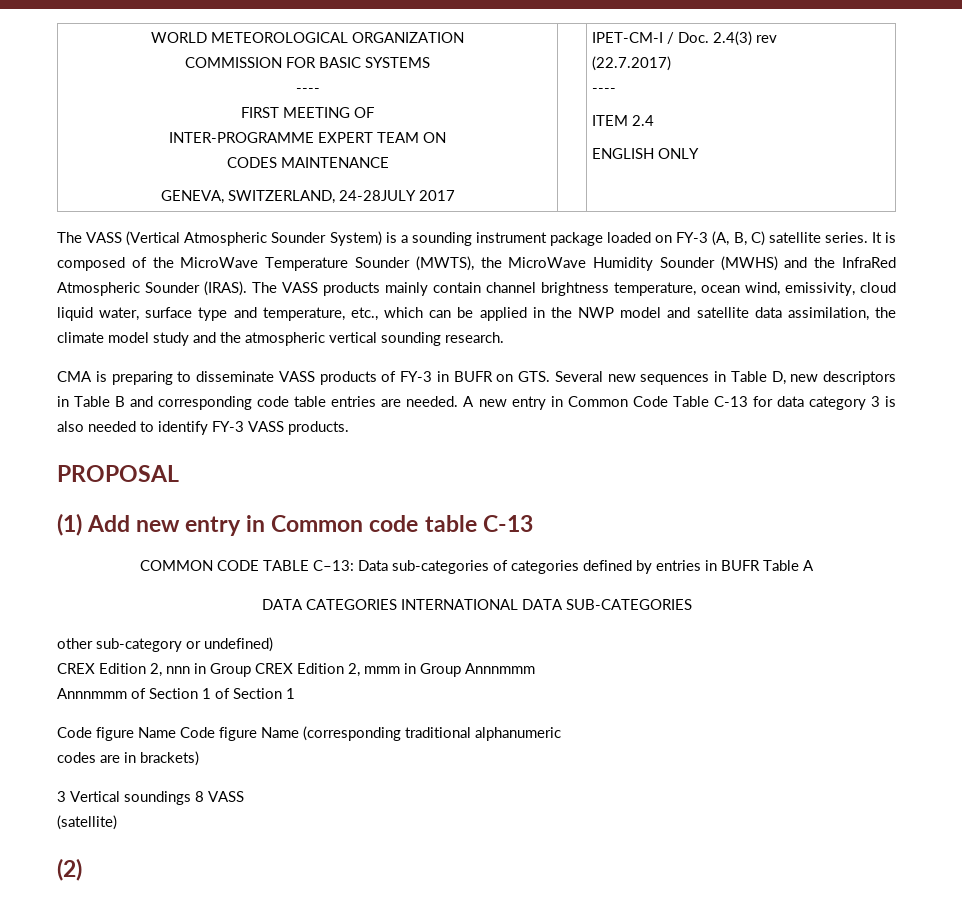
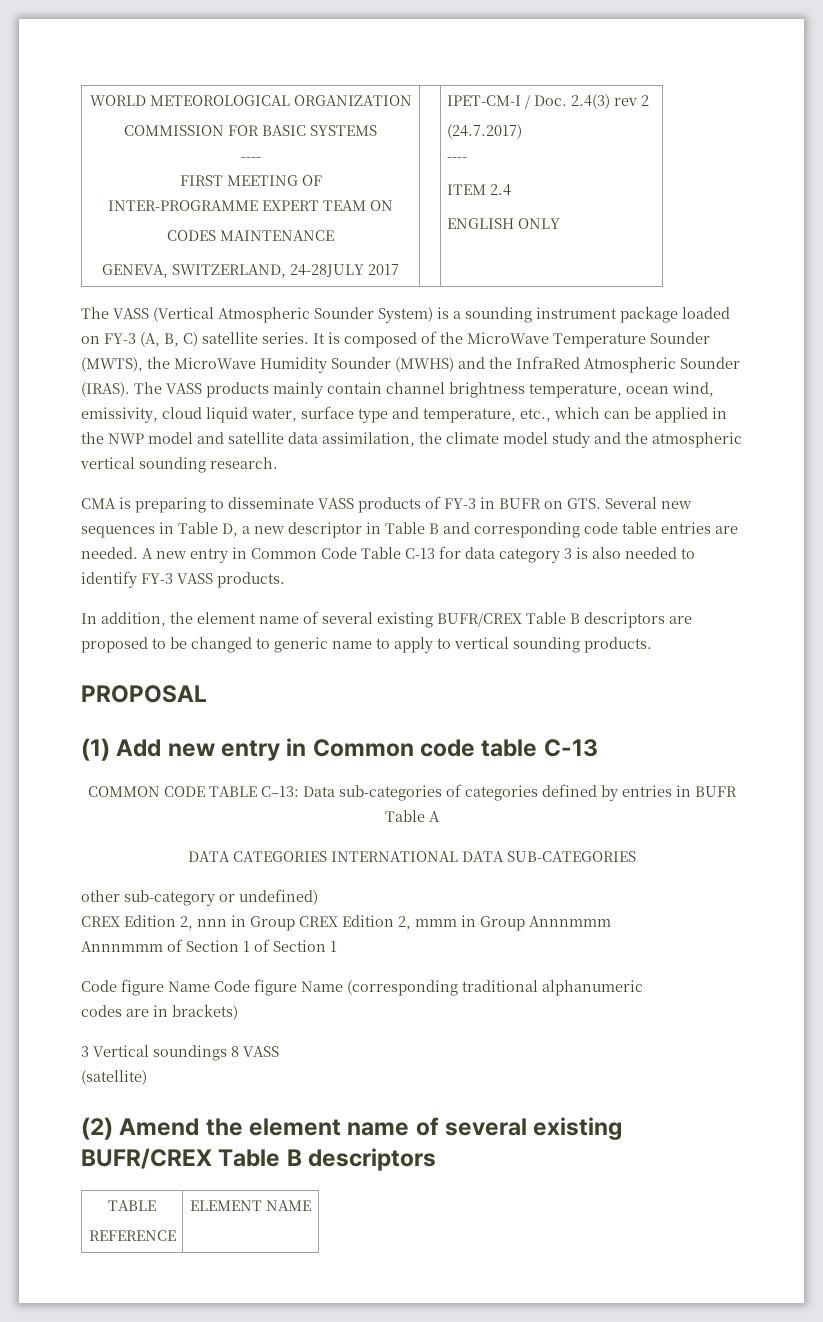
  WORLD METEOROLOGICAL ORGANIZATION
  COMMISSION FOR BASIC SYSTEMS
  ----
  FIRST MEETING OF
  INTER-PROGRAMME EXPERT TEAM ON
  CODES MAINTENANCE
- GENEVA, SWITZERLAND, 24-28JULY 2017 | | IPET-CM-I / Doc. 2.4(3) rev
- (22.7.2017)
+ GENEVA, SWITZERLAND, 24-28JULY 2017 | | IPET-CM-I / Doc. 2.4(3) rev 2
+ (24.7.2017)
- CMA is preparing to disseminate VASS products of FY-3 in BUFR on GTS. Several new sequences in Table D, new descriptors in Table B and corresponding code table entries are needed.
+ CMA is preparing to disseminate VASS products of FY-3 in BUFR on GTS. Several new sequences in Table D, a new descriptor in Table B and corresponding code table entries are needed.
+ In addition, the element name of several existing BUFR/CREX Table B descriptors are proposed to be changed to generic name to apply to vertical sounding products.
- (2)
+ (2) Amend the element name of several existing BUFR/CREX Table B descriptors
+ TABLE
+ REFERENCE | ELEMENT NAME

